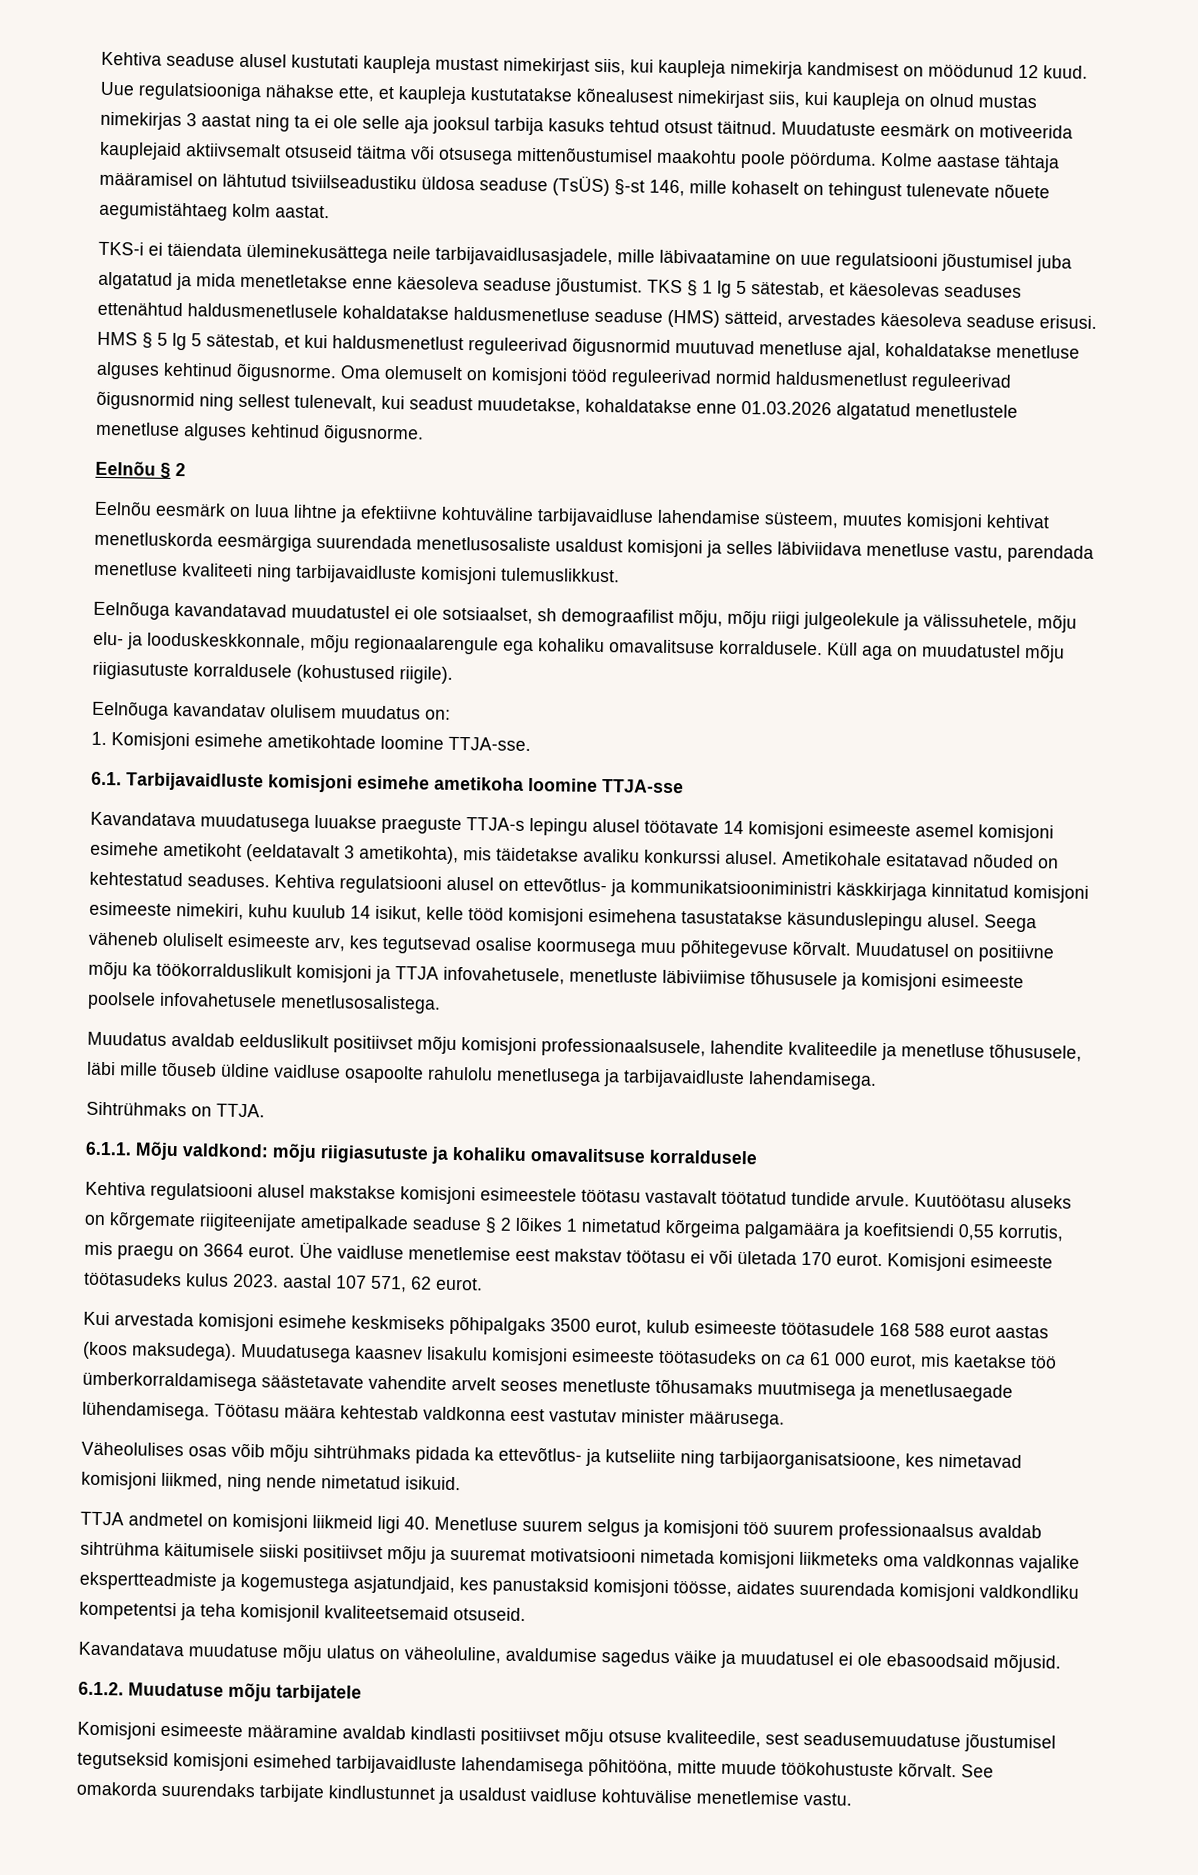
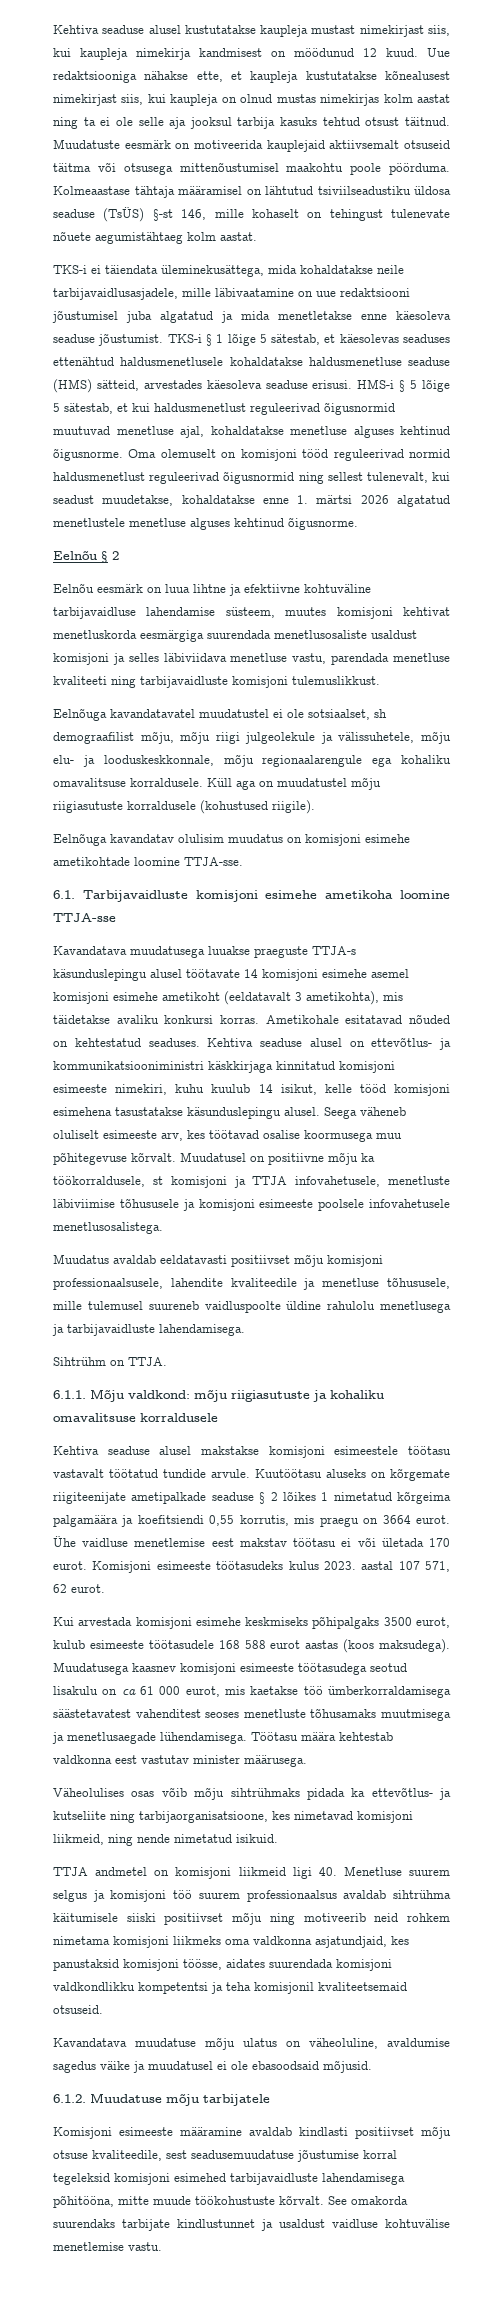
- Kehtiva seaduse alusel kustutati kaupleja mustast nimekirjast siis, kui kaupleja nimekirja kandmisest on möödunud 12 kuud.
+ Kehtiva seaduse alusel kustutatakse kaupleja mustast nimekirjast siis, kui kaupleja nimekirja kandmisest on möödunud 12 kuud.
- Uue regulatsiooniga nähakse ette, et kaupleja kustutatakse kõnealusest nimekirjast siis, kui kaupleja on olnud mustas nimekirjas 3 aastat ning ta ei ole selle aja jooksul tarbija kasuks tehtud otsust täitnud.
+ Uue redaktsiooniga nähakse ette, et kaupleja kustutatakse kõnealusest nimekirjast siis, kui kaupleja on olnud mustas nimekirjas kolm aastat ning ta ei ole selle aja jooksul tarbija kasuks tehtud otsust täitnud.
- Kolme aastase tähtaja määramisel on lähtutud tsiviilseadustiku üldosa seaduse (TsÜS) §-st 146, mille kohaselt on tehingust tulenevate nõuete aegumistähtaeg kolm aastat.
+ Kolmeaastase tähtaja määramisel on lähtutud tsiviilseadustiku üldosa seaduse (TsÜS) §-st 146, mille kohaselt on tehingust tulenevate nõuete aegumistähtaeg kolm aastat.
- TKS-i ei täiendata üleminekusättega neile tarbijavaidlusasjadele, mille läbivaatamine on uue regulatsiooni jõustumisel juba algatatud ja mida menetletakse enne käesoleva seaduse jõustumist.
+ TKS-i ei täiendata üleminekusättega, mida kohaldatakse neile tarbijavaidlusasjadele, mille läbivaatamine on uue redaktsiooni jõustumisel juba algatatud ja mida menetletakse enne käesoleva seaduse jõustumist.
- TKS § 1 lg 5 sätestab, et käesolevas seaduses ettenähtud haldusmenetlusele kohaldatakse haldusmenetluse seaduse (HMS) sätteid, arvestades käesoleva seaduse erisusi.
+ TKS-i § 1 lõige 5 sätestab, et käesolevas seaduses ettenähtud haldusmenetlusele kohaldatakse haldusmenetluse seaduse (HMS) sätteid, arvestades käesoleva seaduse erisusi.
- HMS § 5 lg 5 sätestab, et kui haldusmenetlust reguleerivad õigusnormid muutuvad menetluse ajal, kohaldatakse menetluse alguses kehtinud õigusnorme.
+ HMS-i § 5 lõige 5 sätestab, et kui haldusmenetlust reguleerivad õigusnormid muutuvad menetluse ajal, kohaldatakse menetluse alguses kehtinud õigusnorme.
- Oma olemuselt on komisjoni tööd reguleerivad normid haldusmenetlust reguleerivad õigusnormid ning sellest tulenevalt, kui seadust muudetakse, kohaldatakse enne 01.03.2026 algatatud menetlustele menetluse alguses kehtinud õigusnorme.
+ Oma olemuselt on komisjoni tööd reguleerivad normid haldusmenetlust reguleerivad õigusnormid ning sellest tulenevalt, kui seadust muudetakse, kohaldatakse enne 1. märtsi 2026 algatatud menetlustele menetluse alguses kehtinud õigusnorme.
- Eelnõuga kavandatavad muudatustel ei ole sotsiaalset, sh demograafilist mõju, mõju riigi julgeolekule ja välissuhetele, mõju elu- ja looduskeskkonnale, mõju regionaalarengule ega kohaliku omavalitsuse korraldusele.
+ Eelnõuga kavandatavatel muudatustel ei ole sotsiaalset, sh demograafilist mõju, mõju riigi julgeolekule ja välissuhetele, mõju elu- ja looduskeskkonnale, mõju regionaalarengule ega kohaliku omavalitsuse korraldusele.
- Eelnõuga kavandatav olulisem muudatus on:
- 1. Komisjoni esimehe ametikohtade loomine TTJA-sse.
+ Eelnõuga kavandatav olulisim muudatus on komisjoni esimehe ametikohtade loomine TTJA-sse.
- Kavandatava muudatusega luuakse praeguste TTJA-s lepingu alusel töötavate 14 komisjoni esimeeste asemel komisjoni esimehe ametikoht (eeldatavalt 3 ametikohta), mis täidetakse avaliku konkurssi alusel.
+ Kavandatava muudatusega luuakse praeguste TTJA-s käsunduslepingu alusel töötavate 14 komisjoni esimehe asemel komisjoni esimehe ametikoht (eeldatavalt 3 ametikohta), mis täidetakse avaliku konkursi korras.
- Kehtiva regulatsiooni alusel on ettevõtlus- ja kommunikatsiooniministri käskkirjaga kinnitatud komisjoni esimeeste nimekiri, kuhu kuulub 14 isikut, kelle tööd komisjoni esimehena tasustatakse käsunduslepingu alusel.
+ Kehtiva seaduse alusel on ettevõtlus- ja kommunikatsiooniministri käskkirjaga kinnitatud komisjoni esimeeste nimekiri, kuhu kuulub 14 isikut, kelle tööd komisjoni esimehena tasustatakse käsunduslepingu alusel.
- Seega väheneb oluliselt esimeeste arv, kes tegutsevad osalise koormusega muu põhitegevuse kõrvalt.
+ Seega väheneb oluliselt esimeeste arv, kes töötavad osalise koormusega muu põhitegevuse kõrvalt.
- Muudatusel on positiivne mõju ka töökorralduslikult komisjoni ja TTJA infovahetusele, menetluste läbiviimise tõhususele ja komisjoni esimeeste poolsele infovahetusele menetlusosalistega.
+ Muudatusel on positiivne mõju ka töökorraldusele, st komisjoni ja TTJA infovahetusele, menetluste läbiviimise tõhususele ja komisjoni esimeeste poolsele infovahetusele menetlusosalistega.
- Muudatus avaldab eelduslikult positiivset mõju komisjoni professionaalsusele, lahendite kvaliteedile ja menetluse tõhususele, läbi mille tõuseb üldine vaidluse osapoolte rahulolu menetlusega ja tarbijavaidluste lahendamisega.
+ Muudatus avaldab eeldatavasti positiivset mõju komisjoni professionaalsusele, lahendite kvaliteedile ja menetluse tõhususele, mille tulemusel suureneb vaidluspoolte üldine rahulolu menetlusega ja tarbijavaidluste lahendamisega.
- Sihtrühmaks on TTJA.
+ Sihtrühm on TTJA.
- Kehtiva regulatsiooni alusel makstakse komisjoni esimeestele töötasu vastavalt töötatud tundide arvule.
+ Kehtiva seaduse alusel makstakse komisjoni esimeestele töötasu vastavalt töötatud tundide arvule.
- Muudatusega kaasnev lisakulu komisjoni esimeeste töötasudeks on ca 61 000 eurot, mis kaetakse töö ümberkorraldamisega säästetavate vahendite arvelt seoses menetluste tõhusamaks muutmisega ja menetlusaegade lühendamisega.
+ Muudatusega kaasnev komisjoni esimeeste töötasudega seotud lisakulu on ca 61 000 eurot, mis kaetakse töö ümberkorraldamisega säästetavatest vahenditest seoses menetluste tõhusamaks muutmisega ja menetlusaegade lühendamisega.
- Väheolulises osas võib mõju sihtrühmaks pidada ka ettevõtlus- ja kutseliite ning tarbijaorganisatsioone, kes nimetavad komisjoni liikmed, ning nende nimetatud isikuid.
+ Väheolulises osas võib mõju sihtrühmaks pidada ka ettevõtlus- ja kutseliite ning tarbijaorganisatsioone, kes nimetavad komisjoni liikmeid, ning nende nimetatud isikuid.
- TTJA andmetel on komisjoni liikmeid ligi 40. Menetluse suurem selgus ja komisjoni töö suurem professionaalsus avaldab sihtrühma käitumisele siiski positiivset mõju ja suuremat motivatsiooni nimetada komisjoni liikmeteks oma valdkonnas vajalike ekspertteadmiste ja kogemustega asjatundjaid, kes panustaksid komisjoni töösse, aidates suurendada komisjoni valdkondliku kompetentsi ja teha komisjonil kvaliteetsemaid otsuseid.
+ TTJA andmetel on komisjoni liikmeid ligi 40. Menetluse suurem selgus ja komisjoni töö suurem professionaalsus avaldab sihtrühma käitumisele siiski positiivset mõju ning motiveerib neid rohkem nimetama komisjoni liikmeks oma valdkonna asjatundjaid, kes panustaksid komisjoni töösse, aidates suurendada komisjoni valdkondlikku kompetentsi ja teha komisjonil kvaliteetsemaid otsuseid.
- Komisjoni esimeeste määramine avaldab kindlasti positiivset mõju otsuse kvaliteedile, sest seadusemuudatuse jõustumisel tegutseksid komisjoni esimehed tarbijavaidluste lahendamisega põhitööna, mitte muude töökohustuste kõrvalt.
+ Komisjoni esimeeste määramine avaldab kindlasti positiivset mõju otsuse kvaliteedile, sest seadusemuudatuse jõustumise korral tegeleksid komisjoni esimehed tarbijavaidluste lahendamisega põhitööna, mitte muude töökohustuste kõrvalt.

